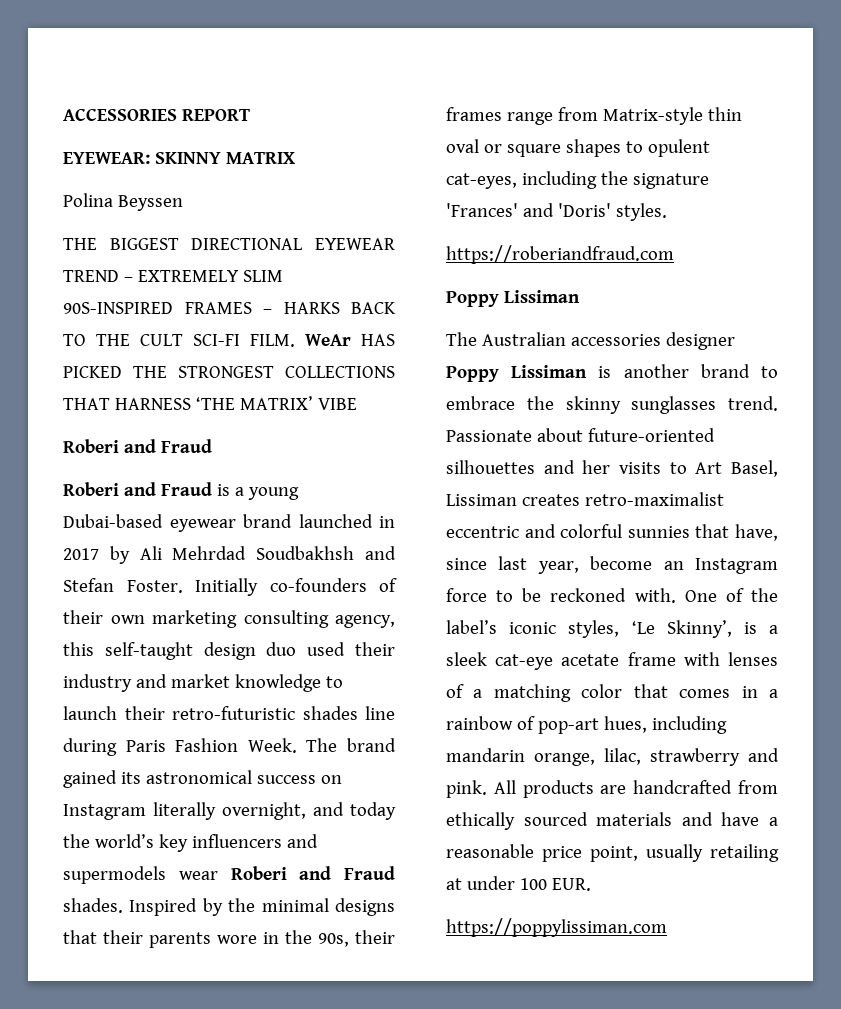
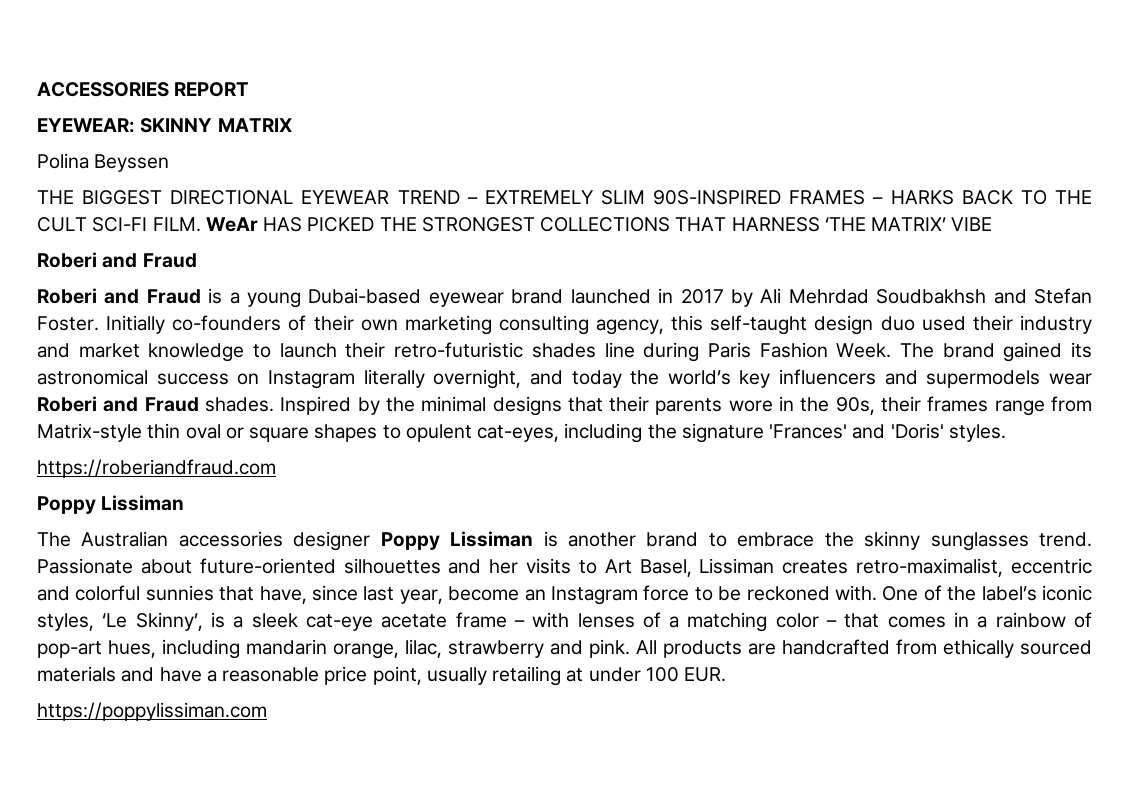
- Passionate about future-oriented silhouettes and her visits to Art Basel, Lissiman creates retro-maximalist eccentric and colorful sunnies that have, since last year, become an Instagram force to be reckoned with.
+ Passionate about future-oriented silhouettes and her visits to Art Basel, Lissiman creates retro-maximalist, eccentric and colorful sunnies that have, since last year, become an Instagram force to be reckoned with.
- One of the label’s iconic styles, ‘Le Skinny’, is a sleek cat-eye acetate frame with lenses of a matching color that comes in a rainbow of pop-art hues, including mandarin orange, lilac, strawberry and pink.
+ One of the label’s iconic styles, ‘Le Skinny’, is a sleek cat-eye acetate frame – with lenses of a matching color – that comes in a rainbow of pop-art hues, including mandarin orange, lilac, strawberry and pink.

